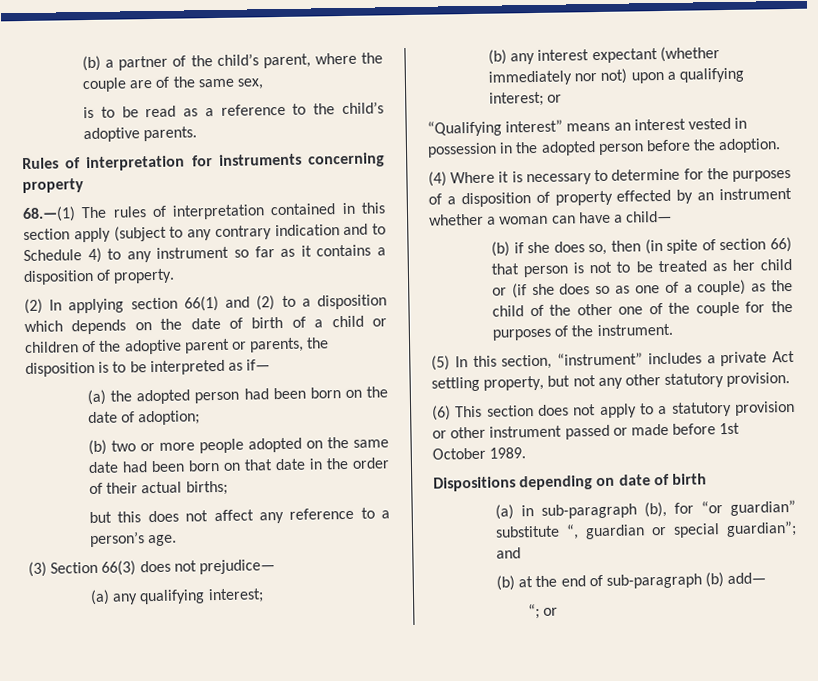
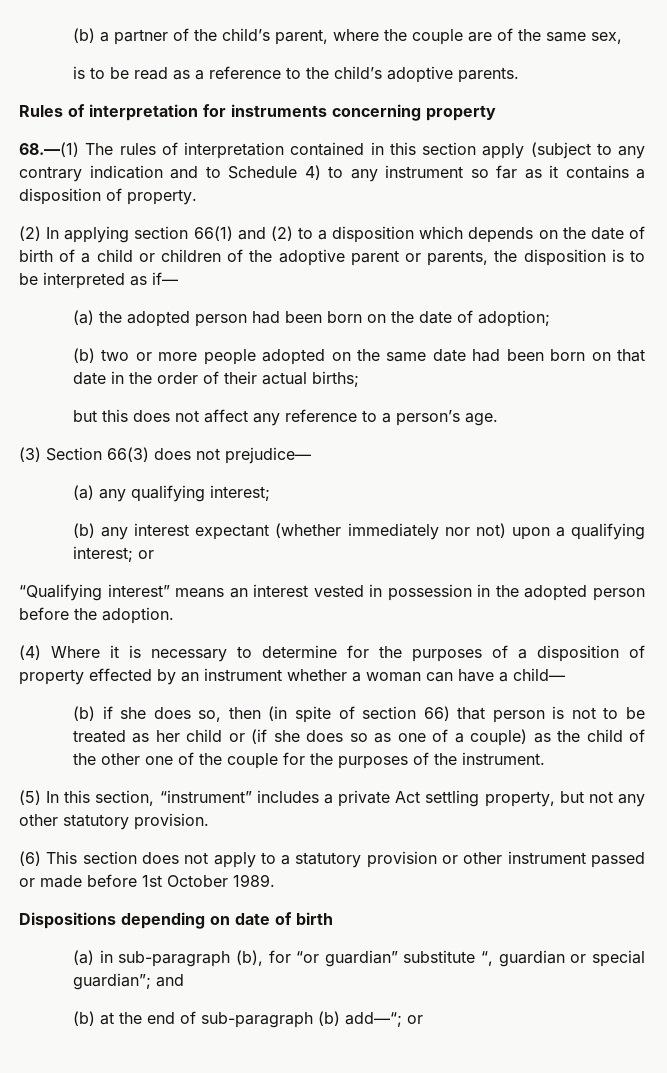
- (b) at the end of sub-paragraph (b) add—
- “; or
+ (b) at the end of sub-paragraph (b) add—“; or

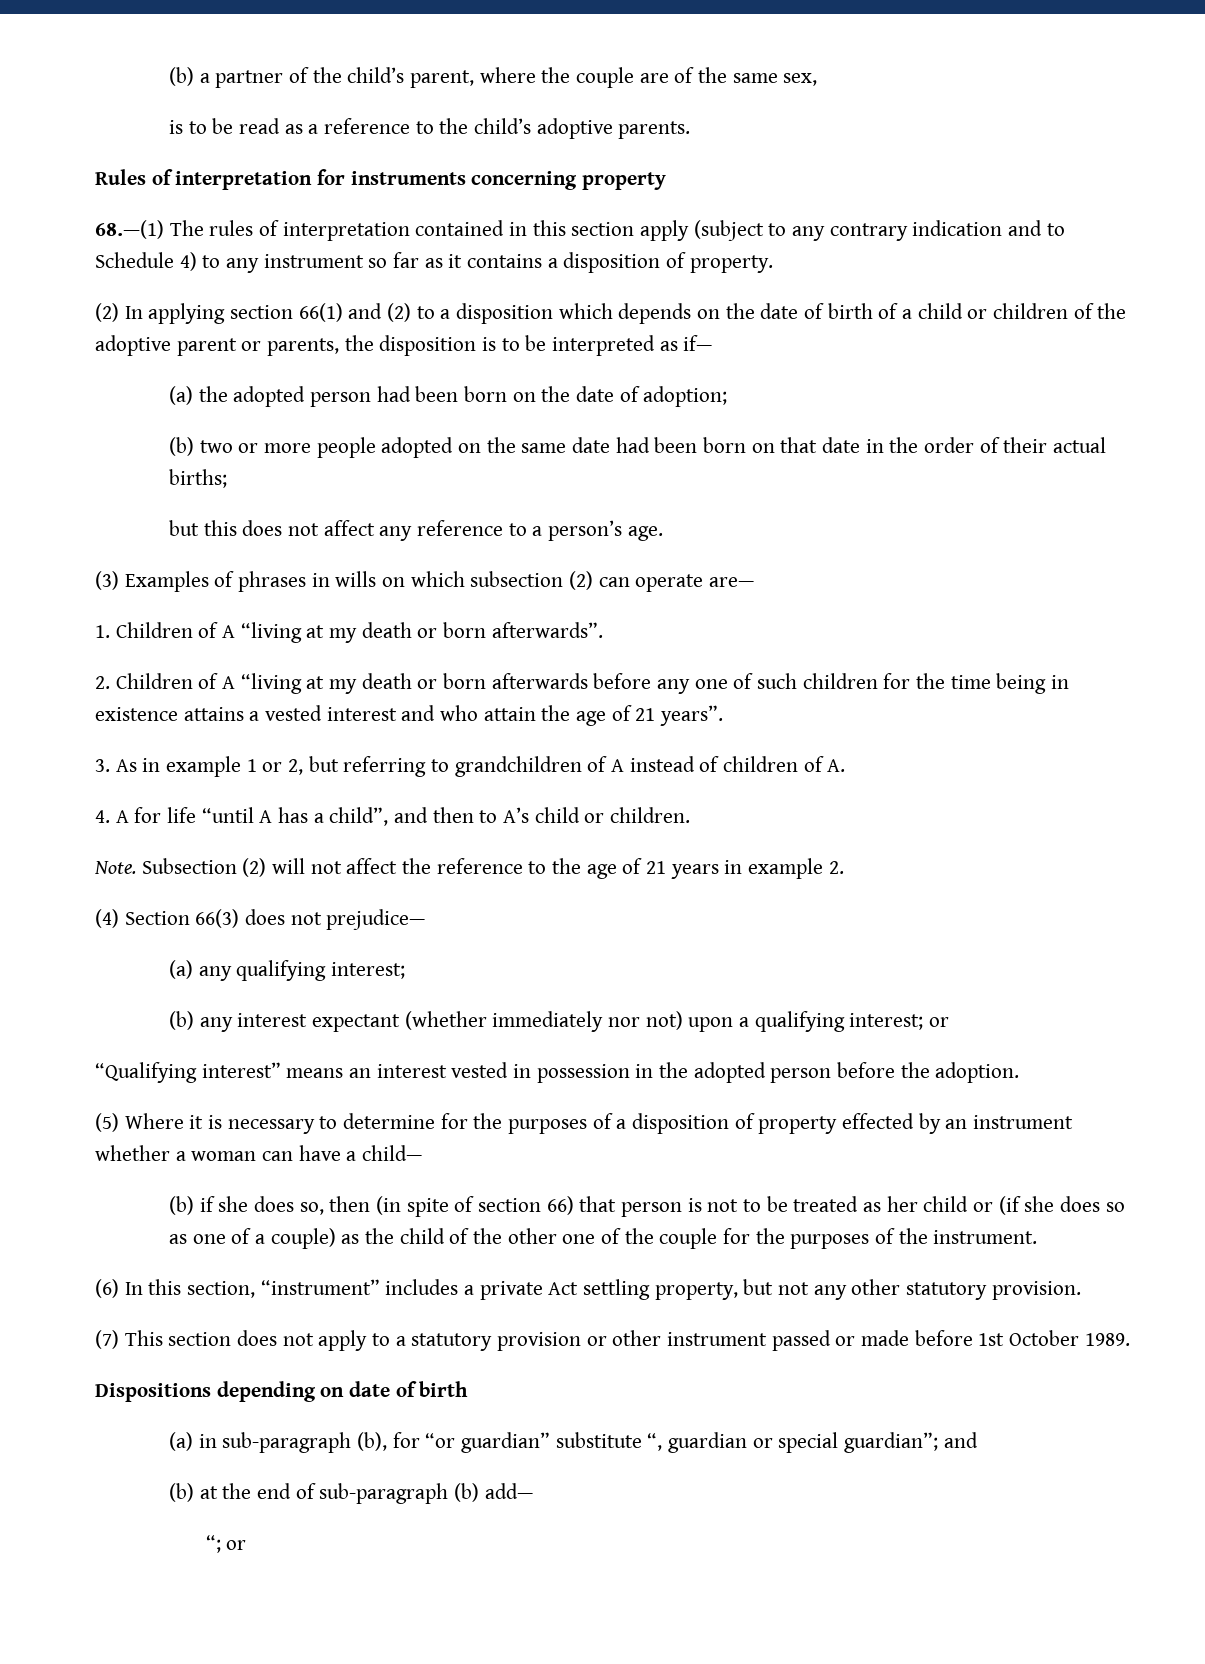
- (3) Section 66(3) does not prejudice—
+ (3) Examples of phrases in wills on which subsection (2) can operate are—
+ 1. Children of A “living at my death or born afterwards”.
+ 2. Children of A “living at my death or born afterwards before any one of such children for the time being in existence attains a vested interest and who attain the age of 21 years”.
+ 3. As in example 1 or 2, but referring to grandchildren of A instead of children of A.
+ 4. A for life “until A has a child”, and then to A’s child or children.
+ Note. Subsection (2) will not affect the reference to the age of 21 years in example 2.
+ (4) Section 66(3) does not prejudice—
- (4) Where it is necessary to determine for the purposes of a disposition of property effected by an instrument whether a woman can have a child—
+ (5) Where it is necessary to determine for the purposes of a disposition of property effected by an instrument whether a woman can have a child—
- (5) In this section, “instrument” includes a private Act settling property, but not any other statutory provision.
+ (6) In this section, “instrument” includes a private Act settling property, but not any other statutory provision.
- (6) This section does not apply to a statutory provision or other instrument passed or made before 1st October 1989.
+ (7) This section does not apply to a statutory provision or other instrument passed or made before 1st October 1989.
- (b) at the end of sub-paragraph (b) add—“; or
+ (b) at the end of sub-paragraph (b) add—
+ “; or

